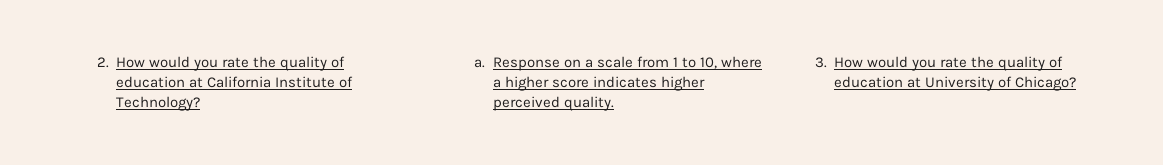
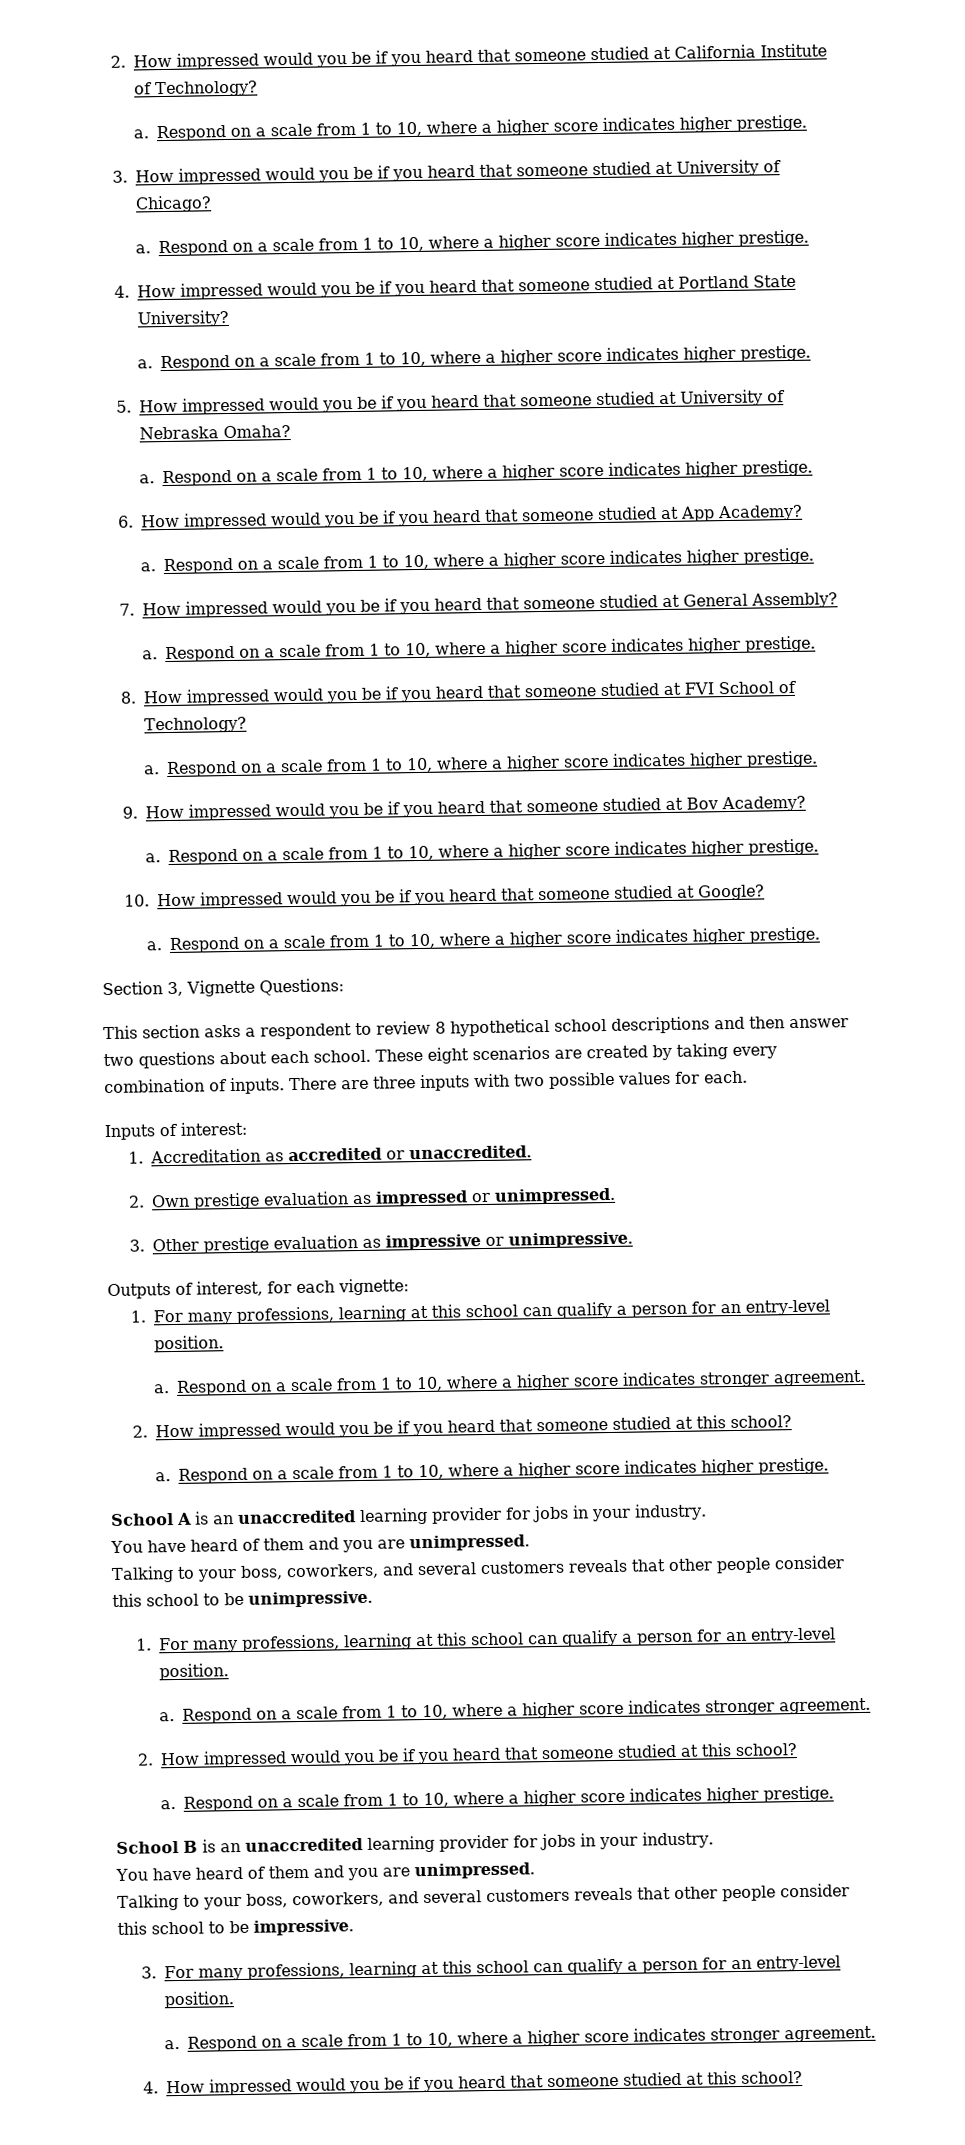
- 2. How would you rate the quality of education at California Institute of Technology?
- a. Response on a scale from 1 to 10, where a higher score indicates higher perceived quality.
+ 2. How impressed would you be if you heard that someone studied at California Institute of Technology?
+ a. Respond on a scale from 1 to 10, where a higher score indicates higher prestige.
- 3. How would you rate the quality of education at University of Chicago?
+ 3. How impressed would you be if you heard that someone studied at University of Chicago?
+ a. Respond on a scale from 1 to 10, where a higher score indicates higher prestige.
+ 4. How impressed would you be if you heard that someone studied at Portland State University?
+ a. Respond on a scale from 1 to 10, where a higher score indicates higher prestige.
+ 5. How impressed would you be if you heard that someone studied at University of Nebraska Omaha?
+ a. Respond on a scale from 1 to 10, where a higher score indicates higher prestige.
+ 6. How impressed would you be if you heard that someone studied at App Academy?
+ a. Respond on a scale from 1 to 10, where a higher score indicates higher prestige.
+ 7. How impressed would you be if you heard that someone studied at General Assembly?
+ a. Respond on a scale from 1 to 10, where a higher score indicates higher prestige.
+ 8. How impressed would you be if you heard that someone studied at FVI School of Technology?
+ a. Respond on a scale from 1 to 10, where a higher score indicates higher prestige.
+ 9. How impressed would you be if you heard that someone studied at Bov Academy?
+ a. Respond on a scale from 1 to 10, where a higher score indicates higher prestige.
+ 10. How impressed would you be if you heard that someone studied at Google?
+ a. Respond on a scale from 1 to 10, where a higher score indicates higher prestige.
+ Section 3, Vignette Questions:
+ This section asks a respondent to review 8 hypothetical school descriptions and then answer two questions about each school. These eight scenarios are created by taking every combination of inputs. There are three inputs with two possible values for each.
+ Inputs of interest:
+ 1. Accreditation as accredited or unaccredited.
+ 2. Own prestige evaluation as impressed or unimpressed.
+ 3. Other prestige evaluation as impressive or unimpressive.
+ Outputs of interest, for each vignette:
+ 1. For many professions, learning at this school can qualify a person for an entry-level position.
+ a. Respond on a scale from 1 to 10, where a higher score indicates stronger agreement.
+ 2. How impressed would you be if you heard that someone studied at this school?
+ a. Respond on a scale from 1 to 10, where a higher score indicates higher prestige.
+ School A is an unaccredited learning provider for jobs in your industry.
+ You have heard of them and you are unimpressed.
+ Talking to your boss, coworkers, and several customers reveals that other people consider this school to be unimpressive.
+ 1. For many professions, learning at this school can qualify a person for an entry-level position.
+ a. Respond on a scale from 1 to 10, where a higher score indicates stronger agreement.
+ 2. How impressed would you be if you heard that someone studied at this school?
+ a. Respond on a scale from 1 to 10, where a higher score indicates higher prestige.
+ School B is an unaccredited learning provider for jobs in your industry.
+ You have heard of them and you are unimpressed.
+ Talking to your boss, coworkers, and several customers reveals that other people consider this school to be impressive.
+ 3. For many professions, learning at this school can qualify a person for an entry-level position.
+ a. Respond on a scale from 1 to 10, where a higher score indicates stronger agreement.
+ 4. How impressed would you be if you heard that someone studied at this school?

